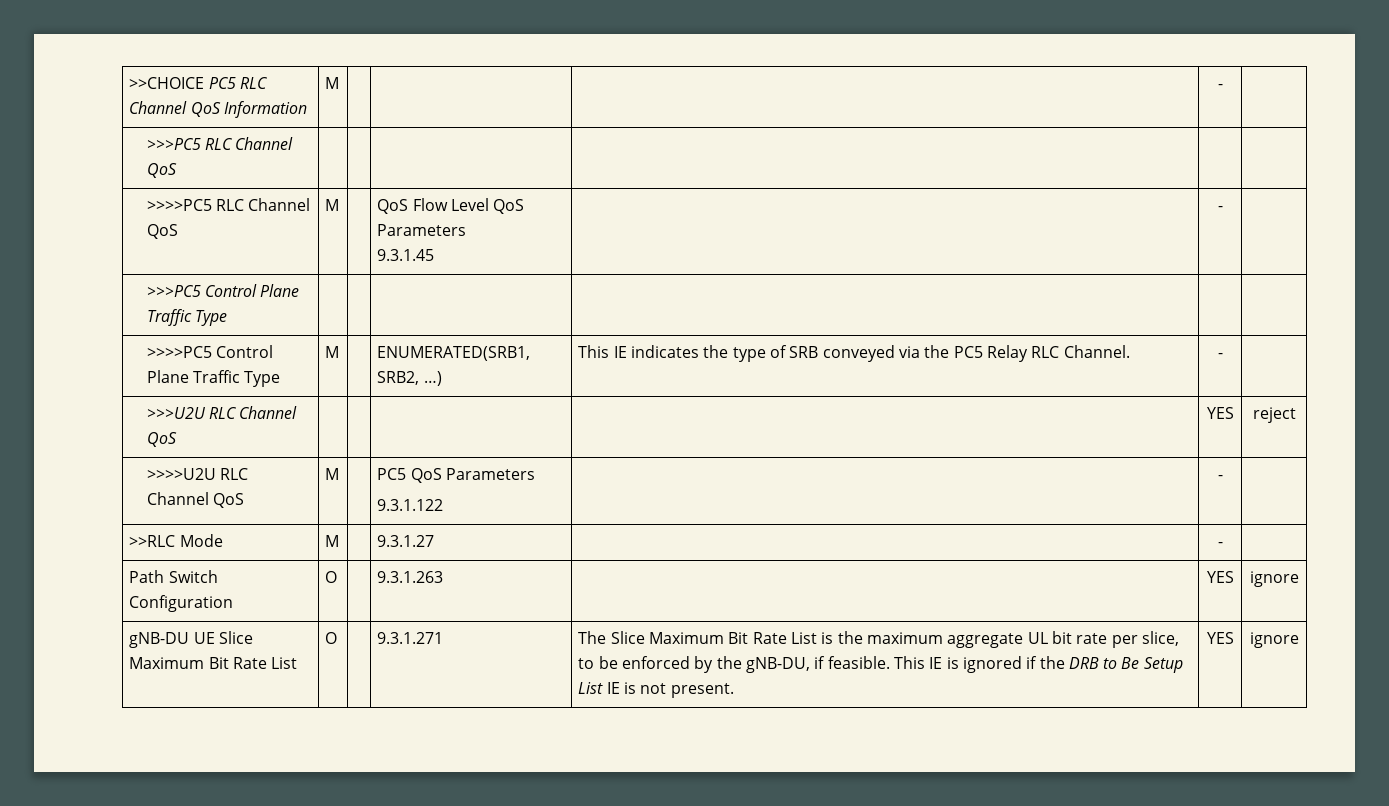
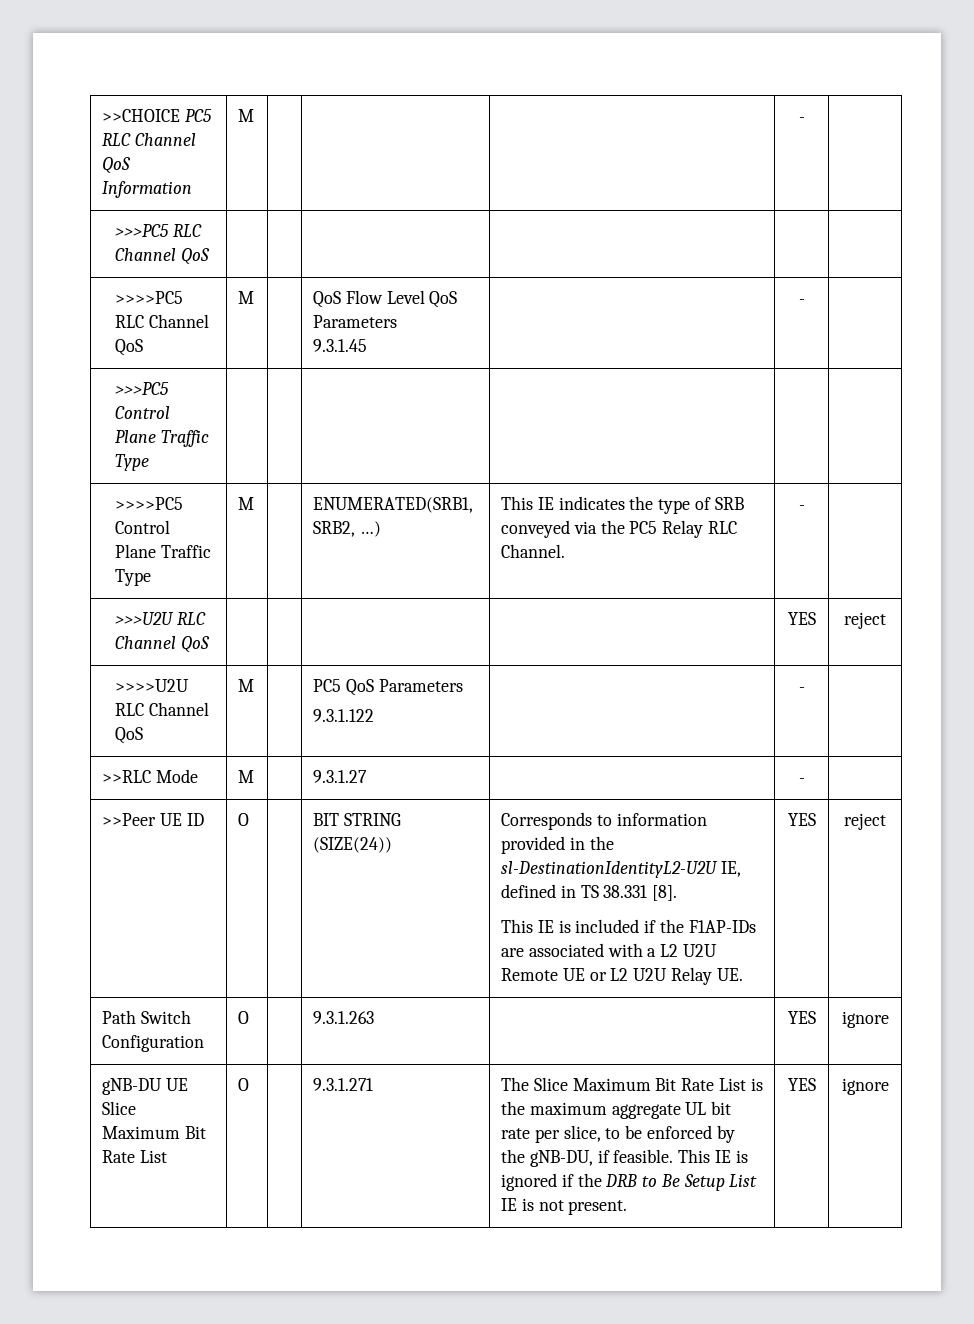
+ >>Peer UE ID | O | | BIT STRING (SIZE(24)) | Corresponds to information provided in the sl-DestinationIdentityL2-U2U IE, defined in TS 38.331 [8].
+ This IE is included if the F1AP-IDs are associated with a L2 U2U Remote UE or L2 U2U Relay UE. | YES | reject

